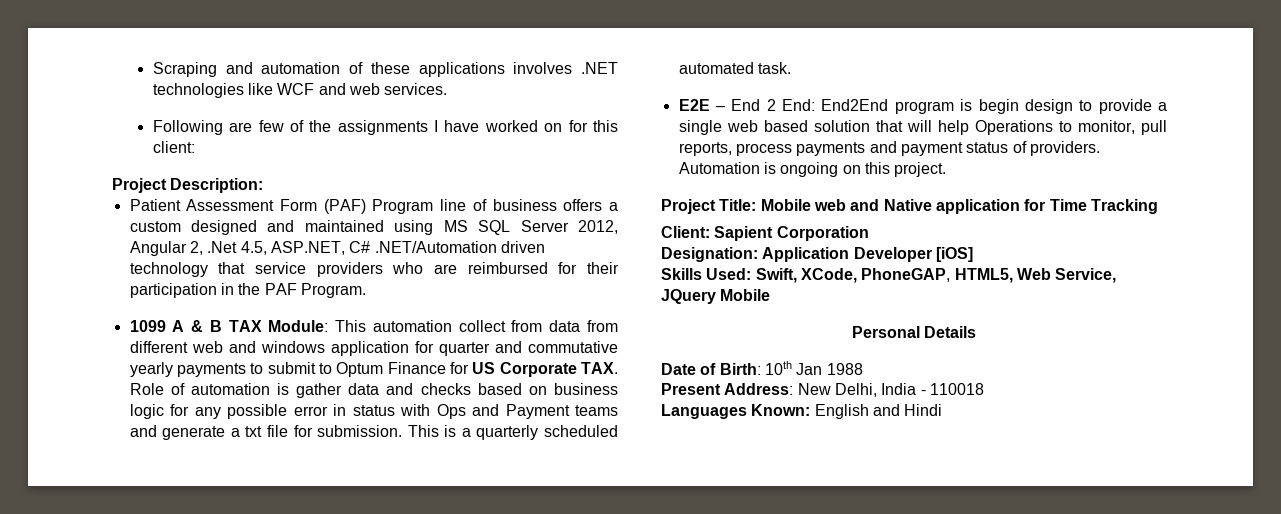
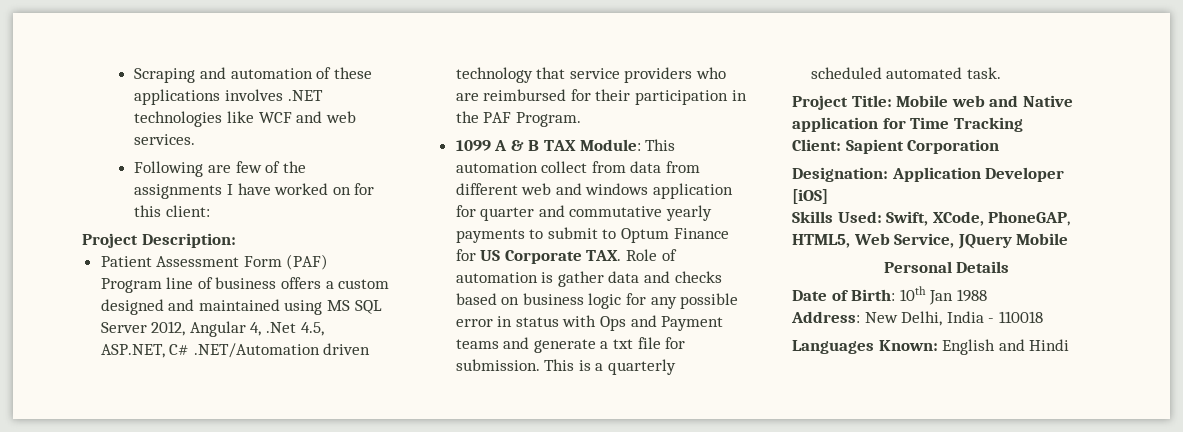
- Patient Assessment Form (PAF) Program line of business offers a custom designed and maintained using MS SQL Server 2012, Angular 2, .Net 4.5, ASP.NET, C# .NET/Automation driven technology that service providers who are reimbursed for their participation in the PAF Program.
+ Patient Assessment Form (PAF) Program line of business offers a custom designed and maintained using MS SQL Server 2012, Angular 4, .Net 4.5, ASP.NET, C# .NET/Automation driven technology that service providers who are reimbursed for their participation in the PAF Program.
- E2E – End 2 End: End2End program is begin design to provide a single web based solution that will help Operations to monitor, pull reports, process payments and payment status of providers. Automation is ongoing on this project.
- Present Address: New Delhi, India - 110018
+ Address: New Delhi, India - 110018

